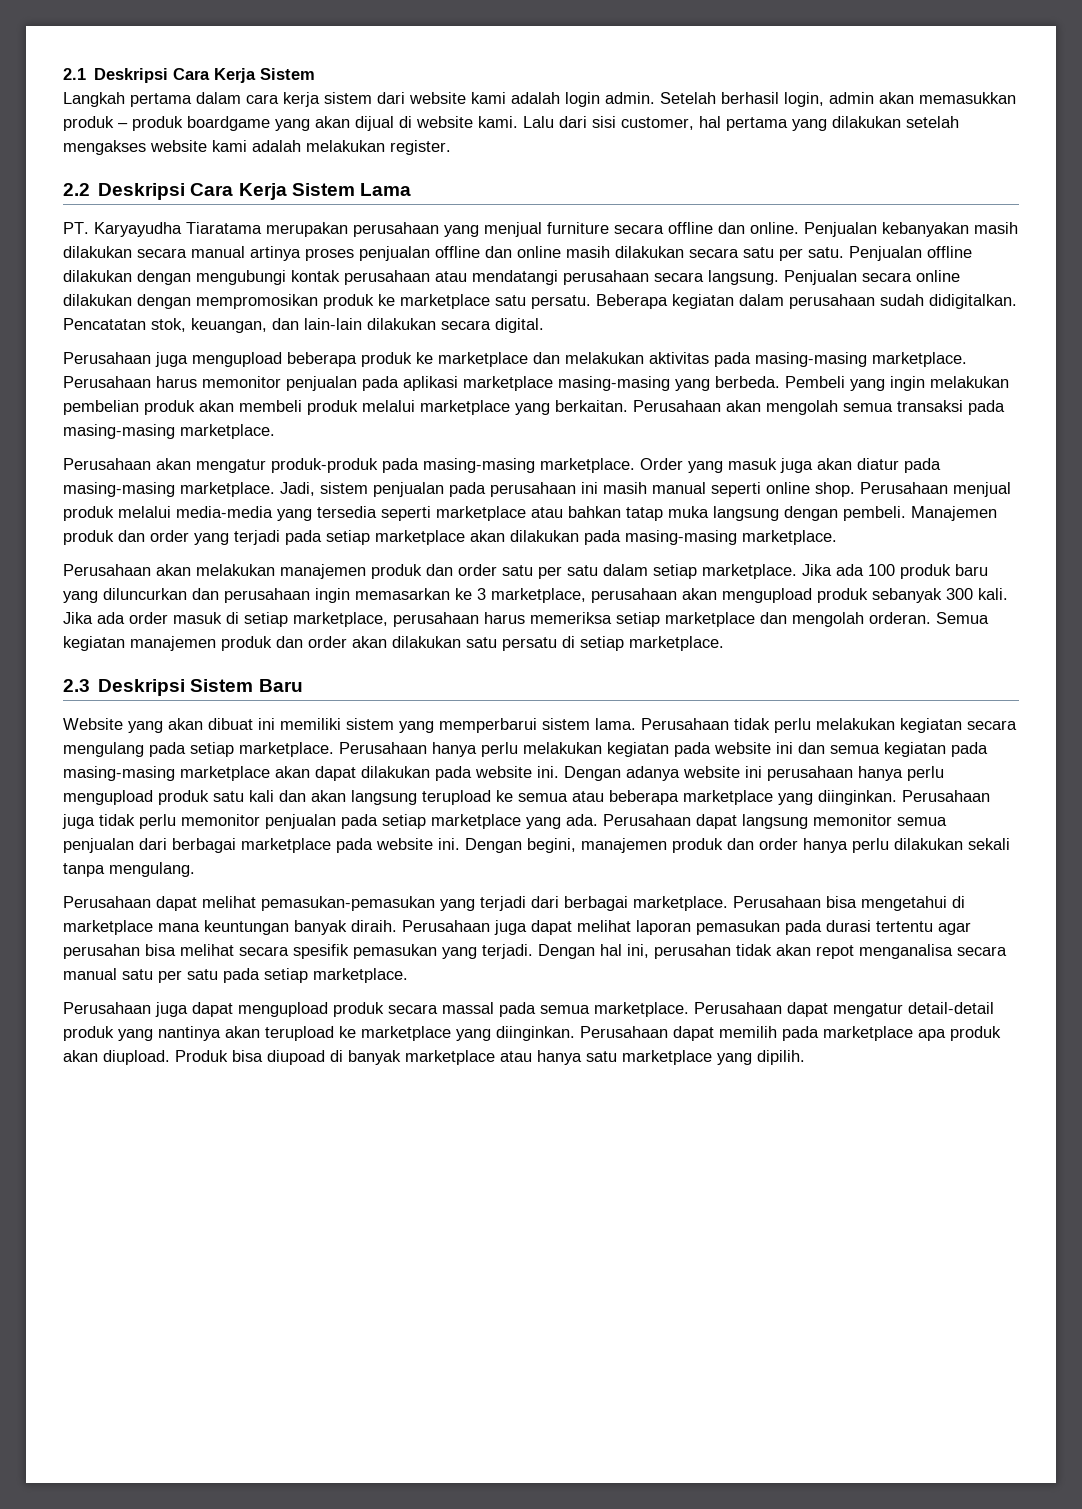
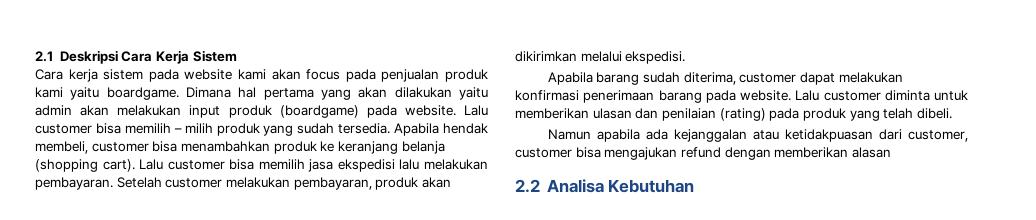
- Langkah pertama dalam cara kerja sistem dari website kami adalah login admin. Setelah berhasil login, admin akan memasukkan produk – produk boardgame yang akan dijual di website kami. Lalu dari sisi customer, hal pertama yang dilakukan setelah mengakses website kami adalah melakukan register.
- 2.2 Deskripsi Cara Kerja Sistem Lama
- PT. Karyayudha Tiaratama merupakan perusahaan yang menjual furniture secara offline dan online. Penjualan kebanyakan masih dilakukan secara manual artinya proses penjualan offline dan online masih dilakukan secara satu per satu. Penjualan offline dilakukan dengan mengubungi kontak perusahaan atau mendatangi perusahaan secara langsung. Penjualan secara online dilakukan dengan mempromosikan produk ke marketplace satu persatu. Beberapa kegiatan dalam perusahaan sudah didigitalkan. Pencatatan stok, keuangan, dan lain-lain dilakukan secara digital.
- Perusahaan juga mengupload beberapa produk ke marketplace dan melakukan aktivitas pada masing-masing marketplace. Perusahaan harus memonitor penjualan pada aplikasi marketplace masing-masing yang berbeda. Pembeli yang ingin melakukan pembelian produk akan membeli produk melalui marketplace yang berkaitan. Perusahaan akan mengolah semua transaksi pada masing-masing marketplace.
- Perusahaan akan mengatur produk-produk pada masing-masing marketplace. Order yang masuk juga akan diatur pada masing-masing marketplace. Jadi, sistem penjualan pada perusahaan ini masih manual seperti online shop. Perusahaan menjual produk melalui media-media yang tersedia seperti marketplace atau bahkan tatap muka langsung dengan pembeli. Manajemen produk dan order yang terjadi pada setiap marketplace akan dilakukan pada masing-masing marketplace.
- Perusahaan akan melakukan manajemen produk dan order satu per satu dalam setiap marketplace. Jika ada 100 produk baru yang diluncurkan dan perusahaan ingin memasarkan ke 3 marketplace, perusahaan akan mengupload produk sebanyak 300 kali. Jika ada order masuk di setiap marketplace, perusahaan harus memeriksa setiap marketplace dan mengolah orderan. Semua kegiatan manajemen produk dan order akan dilakukan satu persatu di setiap marketplace.
- 2.3 Deskripsi Sistem Baru
- Website yang akan dibuat ini memiliki sistem yang memperbarui sistem lama. Perusahaan tidak perlu melakukan kegiatan secara mengulang pada setiap marketplace. Perusahaan hanya perlu melakukan kegiatan pada website ini dan semua kegiatan pada masing-masing marketplace akan dapat dilakukan pada website ini. Dengan adanya website ini perusahaan hanya perlu mengupload produk satu kali dan akan langsung terupload ke semua atau beberapa marketplace yang diinginkan. Perusahaan juga tidak perlu memonitor penjualan pada setiap marketplace yang ada. Perusahaan dapat langsung memonitor semua penjualan dari berbagai marketplace pada website ini. Dengan begini, manajemen produk dan order hanya perlu dilakukan sekali tanpa mengulang.
- Perusahaan dapat melihat pemasukan-pemasukan yang terjadi dari berbagai marketplace. Perusahaan bisa mengetahui di marketplace mana keuntungan banyak diraih. Perusahaan juga dapat melihat laporan pemasukan pada durasi tertentu agar perusahan bisa melihat secara spesifik pemasukan yang terjadi. Dengan hal ini, perusahan tidak akan repot menganalisa secara manual satu per satu pada setiap marketplace.
- Perusahaan juga dapat mengupload produk secara massal pada semua marketplace. Perusahaan dapat mengatur detail-detail produk yang nantinya akan terupload ke marketplace yang diinginkan. Perusahaan dapat memilih pada marketplace apa produk akan diupload. Produk bisa diupoad di banyak marketplace atau hanya satu marketplace yang dipilih.
+ Cara kerja sistem pada website kami akan focus pada penjualan produk kami yaitu boardgame. Dimana hal pertama yang akan dilakukan yaitu admin akan melakukan input produk (boardgame) pada website. Lalu customer bisa memilih – milih produk yang sudah tersedia. Apabila hendak membeli, customer bisa menambahkan produk ke keranjang belanja (shopping cart). Lalu customer bisa memilih jasa ekspedisi lalu melakukan pembayaran. Setelah customer melakukan pembayaran, produk akan dikirimkan melalui ekspedisi.
+ Apabila barang sudah diterima, customer dapat melakukan konfirmasi penerimaan barang pada website. Lalu customer diminta untuk memberikan ulasan dan penilaian (rating) pada produk yang telah dibeli.
+ Namun apabila ada kejanggalan atau ketidakpuasan dari customer, customer bisa mengajukan refund dengan memberikan alasan
+ 2.2 Analisa Kebutuhan

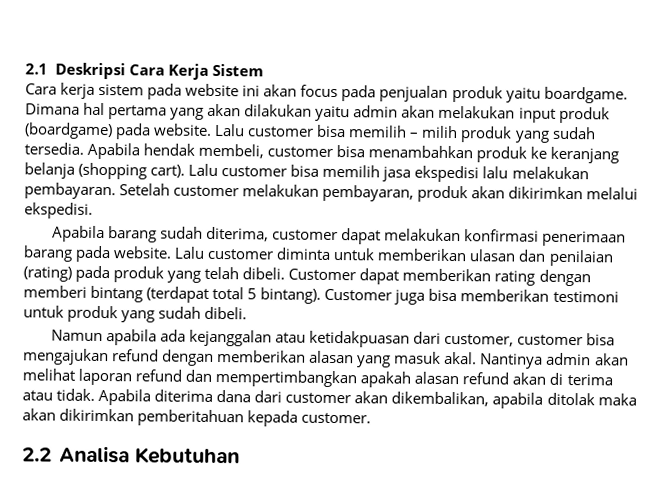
- Cara kerja sistem pada website kami akan focus pada penjualan produk kami yaitu boardgame.
+ Cara kerja sistem pada website ini akan focus pada penjualan produk yaitu boardgame.
+ Customer dapat memberikan rating dengan memberi bintang (terdapat total 5 bintang). Customer juga bisa memberikan testimoni untuk produk yang sudah dibeli.
- Namun apabila ada kejanggalan atau ketidakpuasan dari customer, customer bisa mengajukan refund dengan memberikan alasan
+ Namun apabila ada kejanggalan atau ketidakpuasan dari customer, customer bisa mengajukan refund dengan memberikan alasan yang masuk akal. Nantinya admin akan melihat laporan refund dan mempertimbangkan apakah alasan refund akan di terima atau tidak. Apabila diterima dana dari customer akan dikembalikan, apabila ditolak maka akan dikirimkan pemberitahuan kepada customer.

